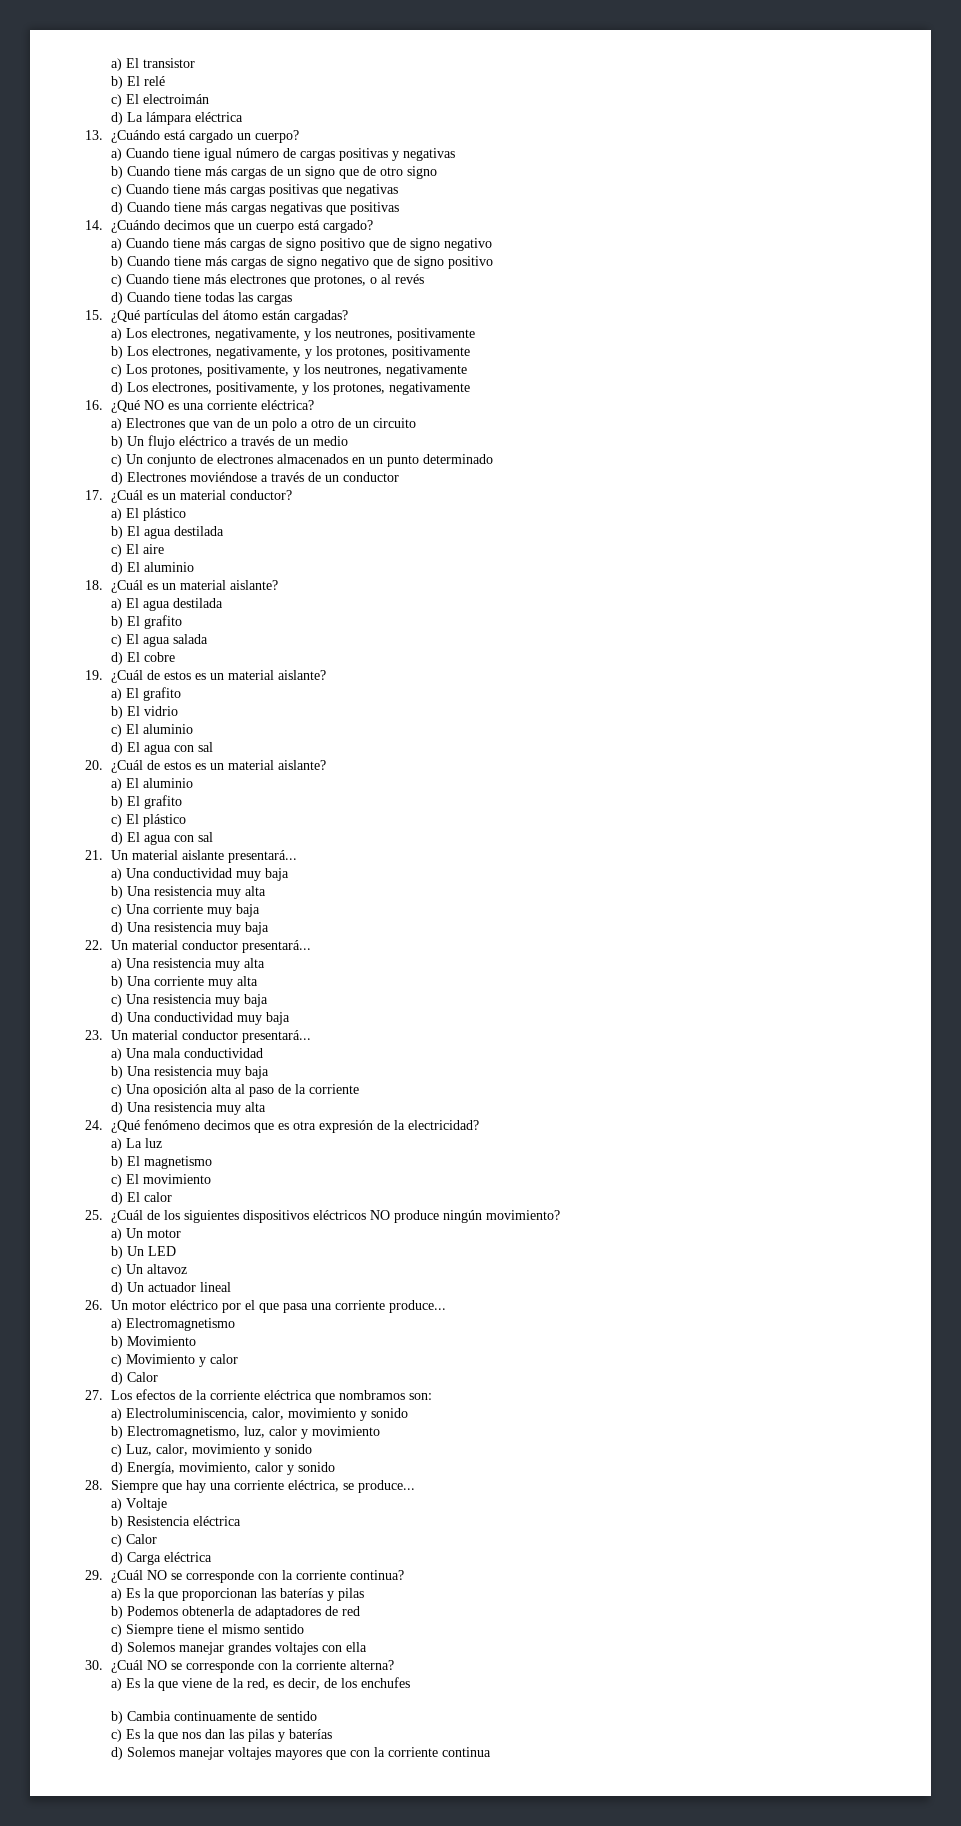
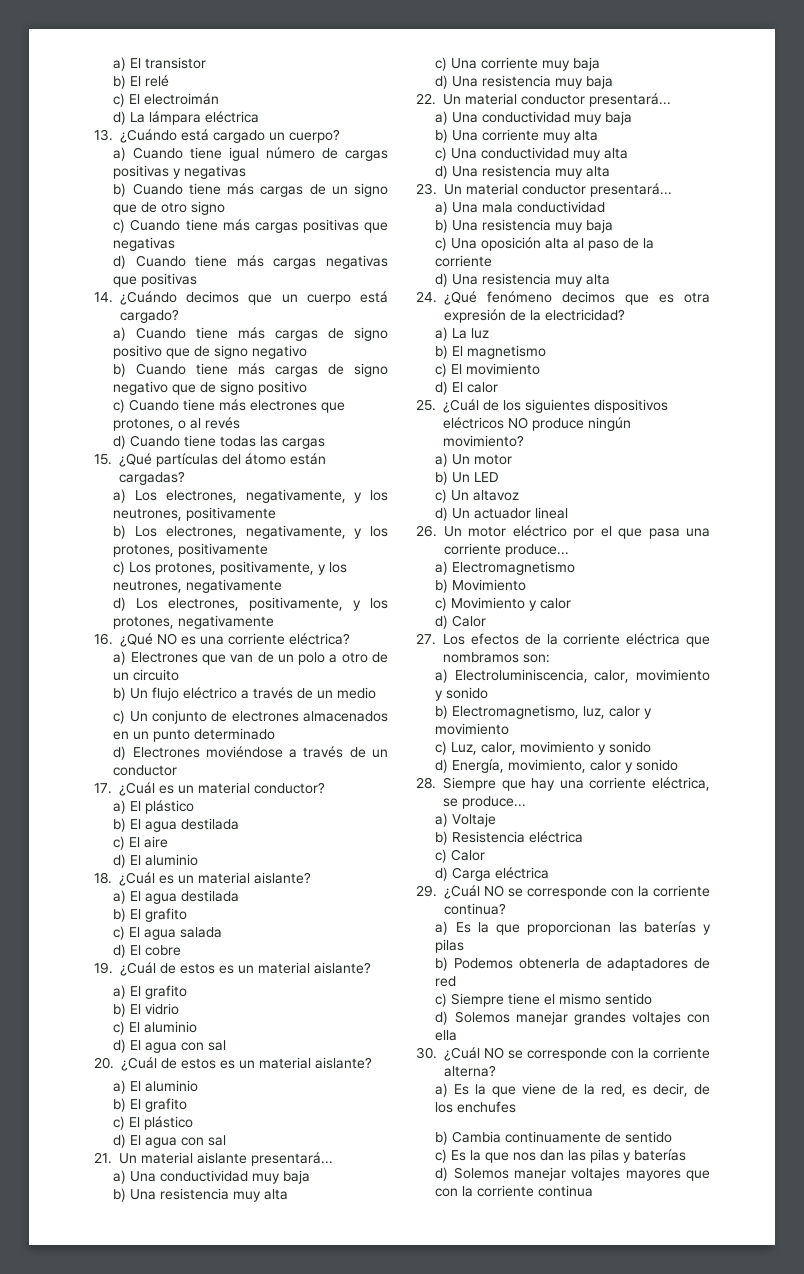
  22. Un material conductor presentará...
- a) Una resistencia muy alta
+ a) Una conductividad muy baja
- c) Una resistencia muy baja
- d) Una conductividad muy baja
+ c) Una conductividad muy alta
+ d) Una resistencia muy alta

